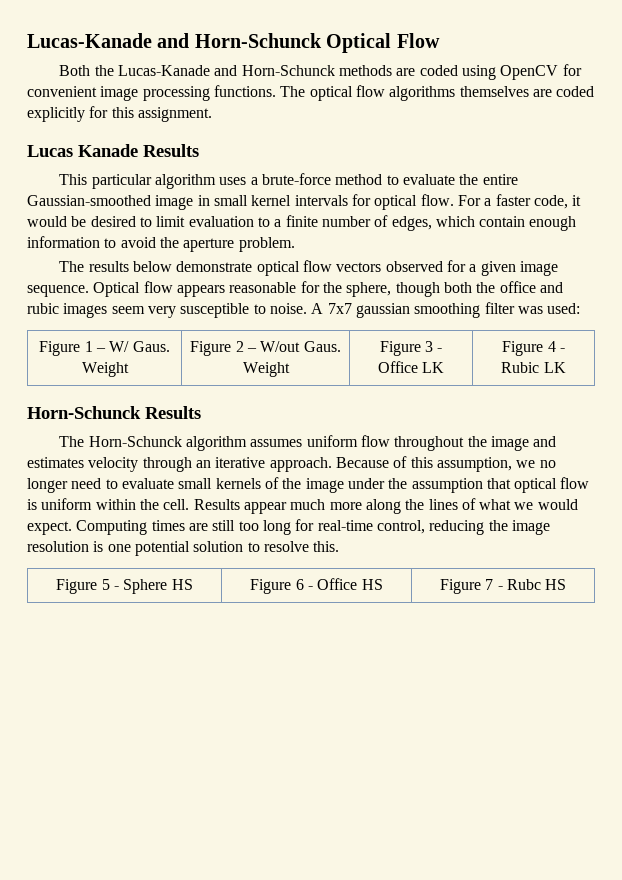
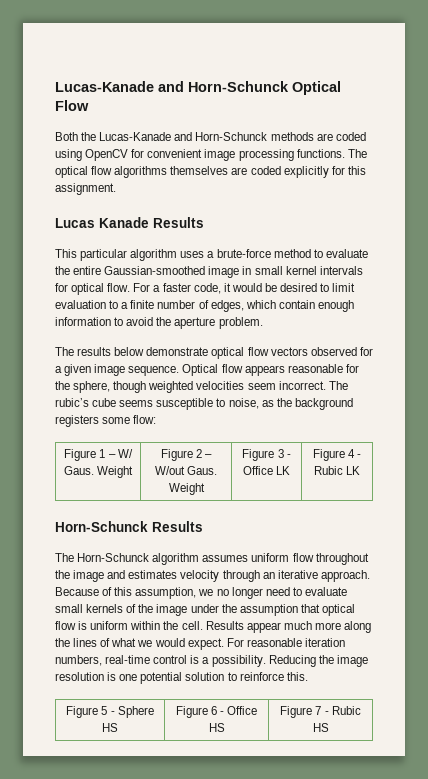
- Optical flow appears reasonable for the sphere, though both the office and rubic images seem very susceptible to noise. A 7x7 gaussian smoothing filter was used:
+ Optical flow appears reasonable for the sphere, though weighted velocities seem incorrect. The rubic’s cube seems susceptible to noise, as the background registers some flow:
- Computing times are still too long for real-time control, reducing the image resolution is one potential solution to resolve this.
+ For reasonable iteration numbers, real-time control is a possibility. Reducing the image resolution is one potential solution to reinforce this.
- Figure 5 - Sphere HS | Figure 6 - Office HS | Figure 7 - Rubc HS
+ Figure 5 - Sphere HS | Figure 6 - Office HS | Figure 7 - Rubic HS

